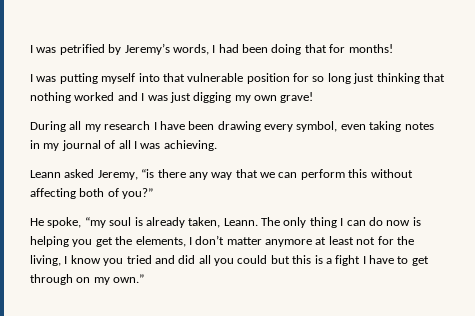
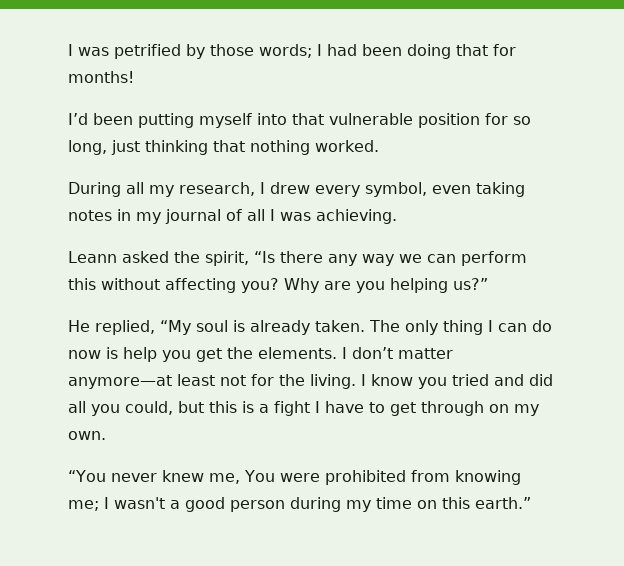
- I was petrified by Jeremy’s words, I had been doing that for months!
+ I was petrified by those words; I had been doing that for months!
- I was putting myself into that vulnerable position for so long just thinking that nothing worked and I was just digging my own grave!
- During all my research I have been drawing every symbol, even taking notes in my journal of all I was achieving.
+ I’d been putting myself into that vulnerable position for so long, just thinking that nothing worked.
+ During all my research, I drew every symbol, even taking notes in my journal of all I was achieving.
- Leann asked Jeremy, “is there any way that we can perform this without affecting both of you?”
+ Leann asked the spirit, “Is there any way we can perform this without affecting you? Why are you helping us?”
- He spoke, “my soul is already taken, Leann.
+ He replied, “My soul is already taken.
- The only thing I can do now is helping you get the elements, I don’t matter anymore at least not for the living, I know you tried and did all you could but this is a fight I have to get through on my own.”
+ The only thing I can do now is help you get the elements. I don’t matter anymore—at least not for the living. I know you tried and did all you could, but this is a fight I have to get through on my own.
+ “You never knew me, You were prohibited from knowing me; I wasn't a good person during my time on this earth.”

